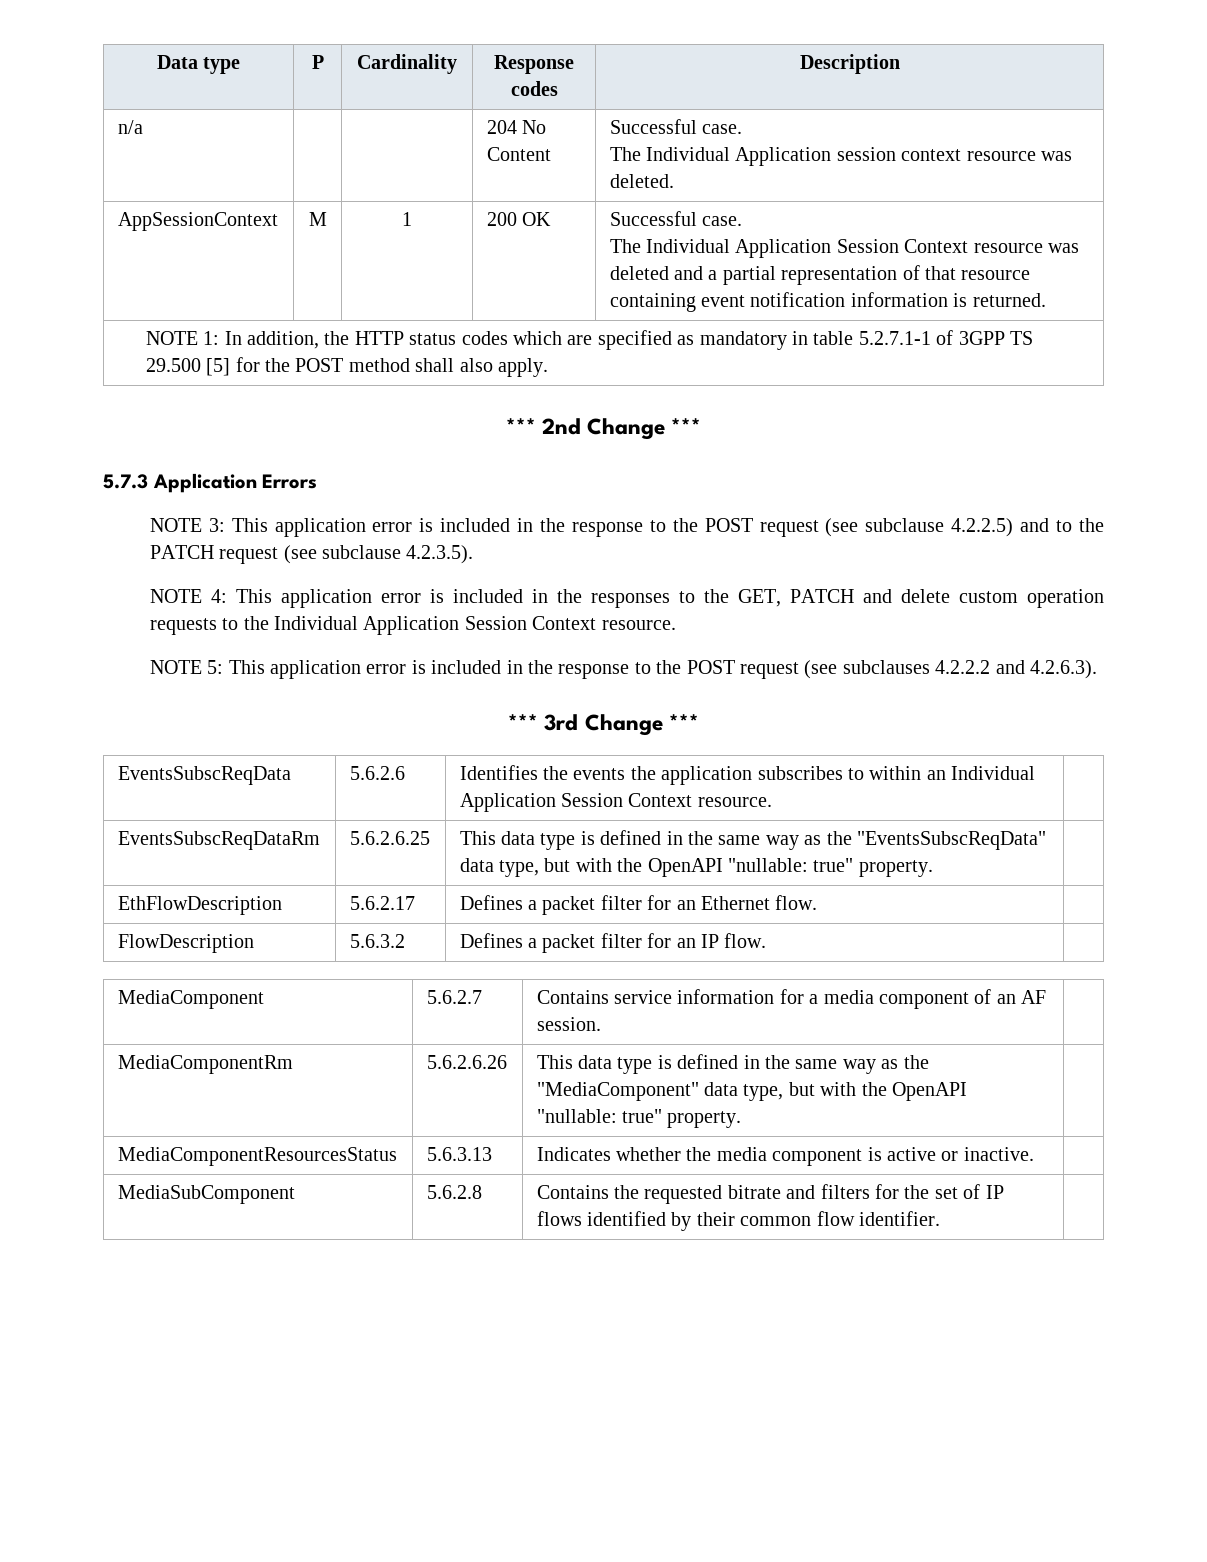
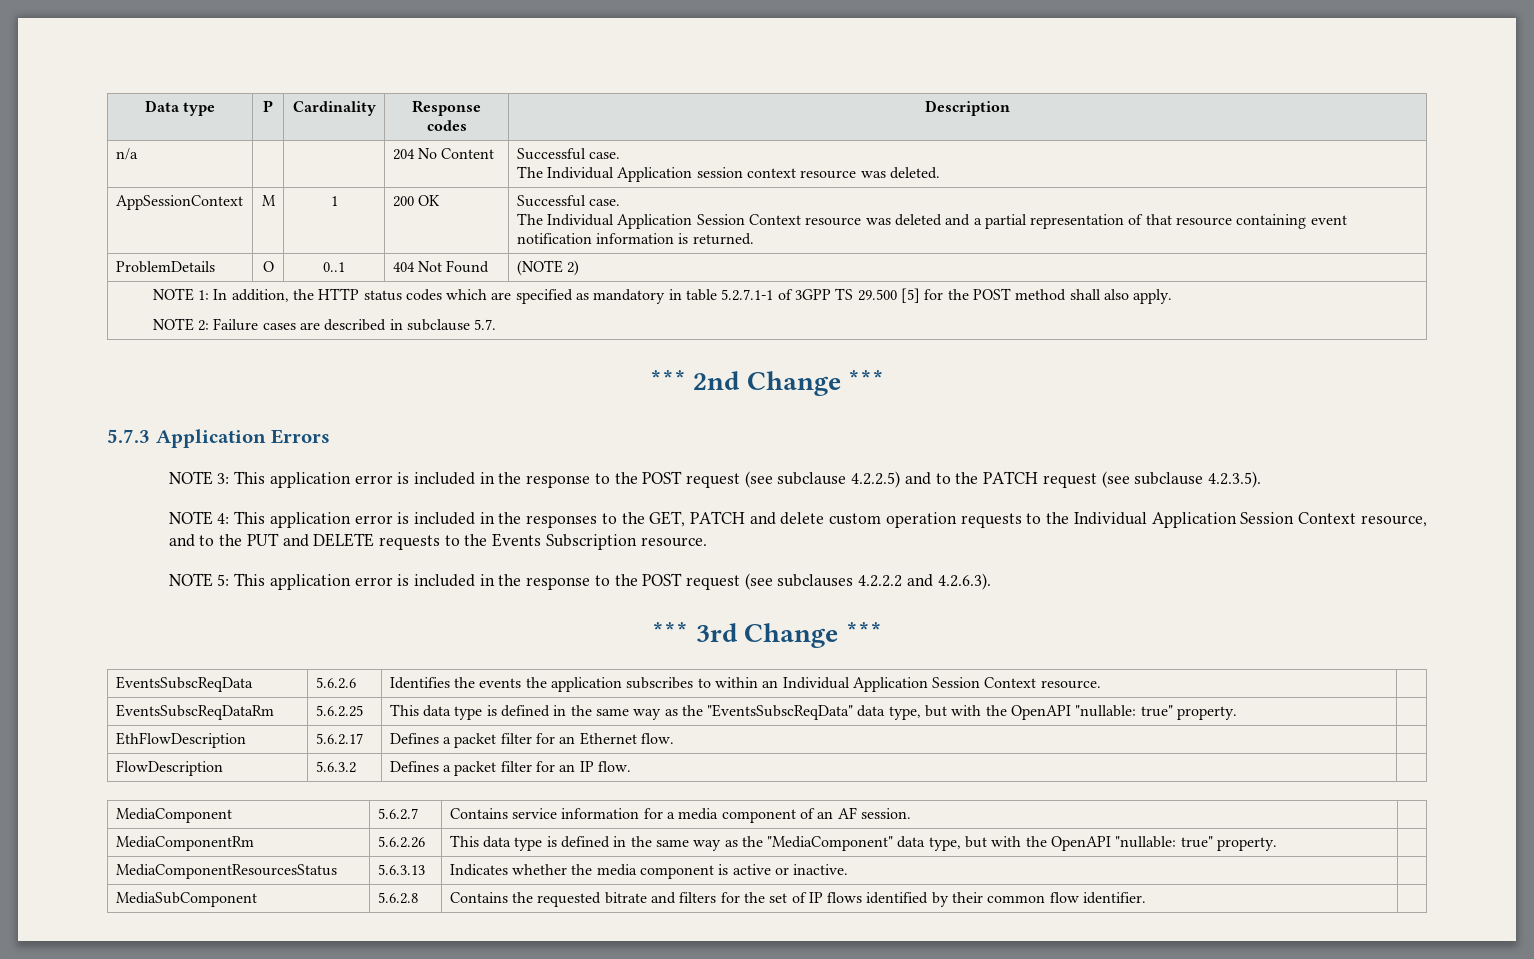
+ ProblemDetails | O | 0..1 | 404 Not Found | (NOTE 2)
  NOTE 1: In addition, the HTTP status codes which are specified as mandatory in table 5.2.7.1-1 of 3GPP TS 29.500 [5] for the POST method shall also apply.
+ NOTE 2: Failure cases are described in subclause 5.7.
- NOTE 4: This application error is included in the responses to the GET, PATCH and delete custom operation requests to the Individual Application Session Context resource.
+ NOTE 4: This application error is included in the responses to the GET, PATCH and delete custom operation requests to the Individual Application Session Context resource, and to the PUT and DELETE requests to the Events Subscription resource.
- EventsSubscReqDataRm | 5.6.2.6.25 | This data type is defined in the same way as the "EventsSubscReqData" data type, but with the OpenAPI "nullable: true" property. |
+ EventsSubscReqDataRm | 5.6.2.25 | This data type is defined in the same way as the "EventsSubscReqData" data type, but with the OpenAPI "nullable: true" property. |
- MediaComponentRm | 5.6.2.6.26 | This data type is defined in the same way as the "MediaComponent" data type, but with the OpenAPI "nullable: true" property. |
+ MediaComponentRm | 5.6.2.26 | This data type is defined in the same way as the "MediaComponent" data type, but with the OpenAPI "nullable: true" property. |

